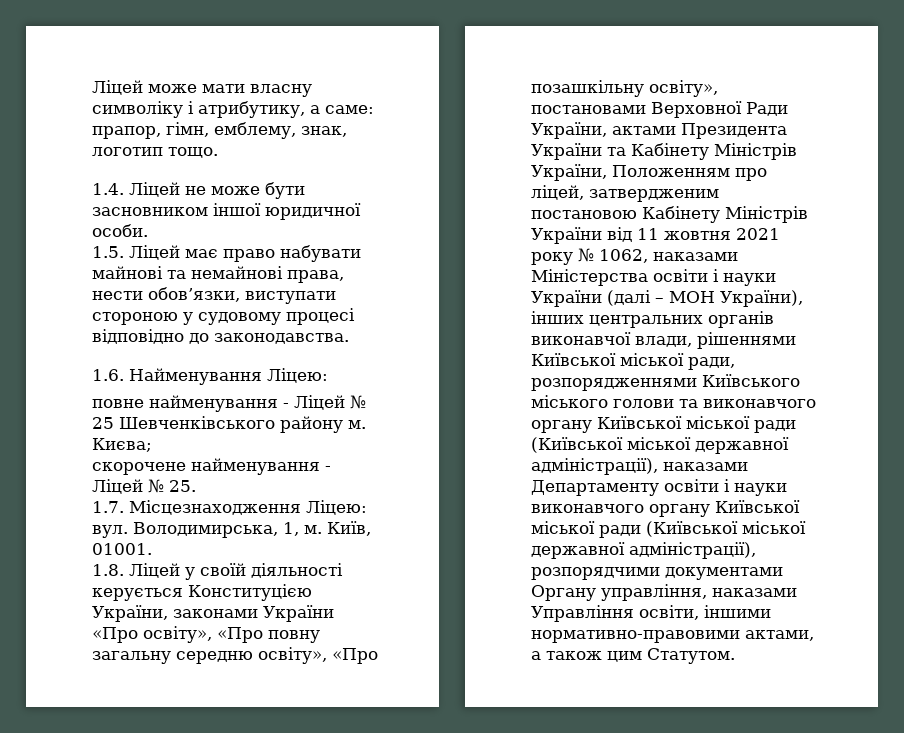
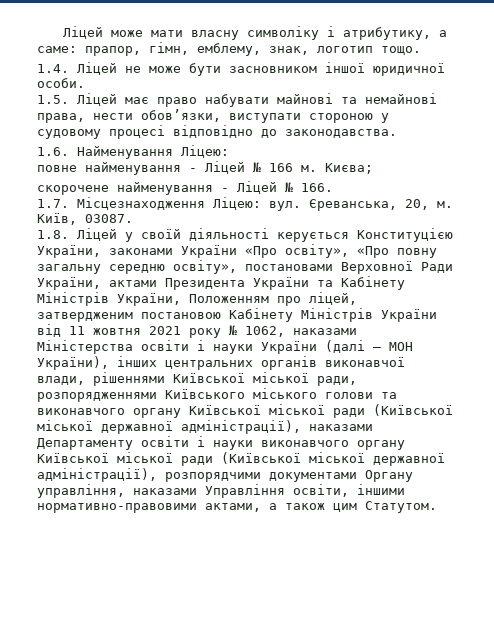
- повне найменування - Ліцей № 25 Шевченківського району м.
+ повне найменування - Ліцей № 166 м.
- скорочене найменування - Ліцей № 25.
+ скорочене найменування - Ліцей № 166.
- Володимирська, 1, м.
+ Єреванська, 20, м.
- Київ, 01001.
+ Київ, 03087.
- 1.8. Ліцей у своїй діяльності керується Конституцією України, законами України «Про освіту», «Про повну загальну середню освіту», «Про позашкільну освіту», постановами Верховної Ради України, актами Президента України та Кабінету Міністрів України, Положенням про ліцей, затвердженим постановою Кабінету Міністрів України від 11 жовтня 2021 року № 1062, наказами Міністерства освіти і науки України (далі – МОН України), інших центральних органів виконавчої влади, рішеннями Київської міської ради, розпорядженнями Київського міського голови та виконавчого органу Київської міської ради (Київської міської державної адміністрації), наказами Департаменту освіти і науки виконавчого органу Київської міської ради (Київської міської державної адміністрації), розпорядчими документами Органу управління, наказами Управління освіти, іншими нормативно-правовими актами, а також цим Статутом.
+ 1.8. Ліцей у своїй діяльності керується Конституцією України, законами України «Про освіту», «Про повну загальну середню освіту», постановами Верховної Ради України, актами Президента України та Кабінету Міністрів України, Положенням про ліцей, затвердженим постановою Кабінету Міністрів України від 11 жовтня 2021 року № 1062, наказами Міністерства освіти і науки України (далі – МОН України), інших центральних органів виконавчої влади, рішеннями Київської міської ради, розпорядженнями Київського міського голови та виконавчого органу Київської міської ради (Київської міської державної адміністрації), наказами Департаменту освіти і науки виконавчого органу Київської міської ради (Київської міської державної адміністрації), розпорядчими документами Органу управління, наказами Управління освіти, іншими нормативно-правовими актами, а також цим Статутом.

